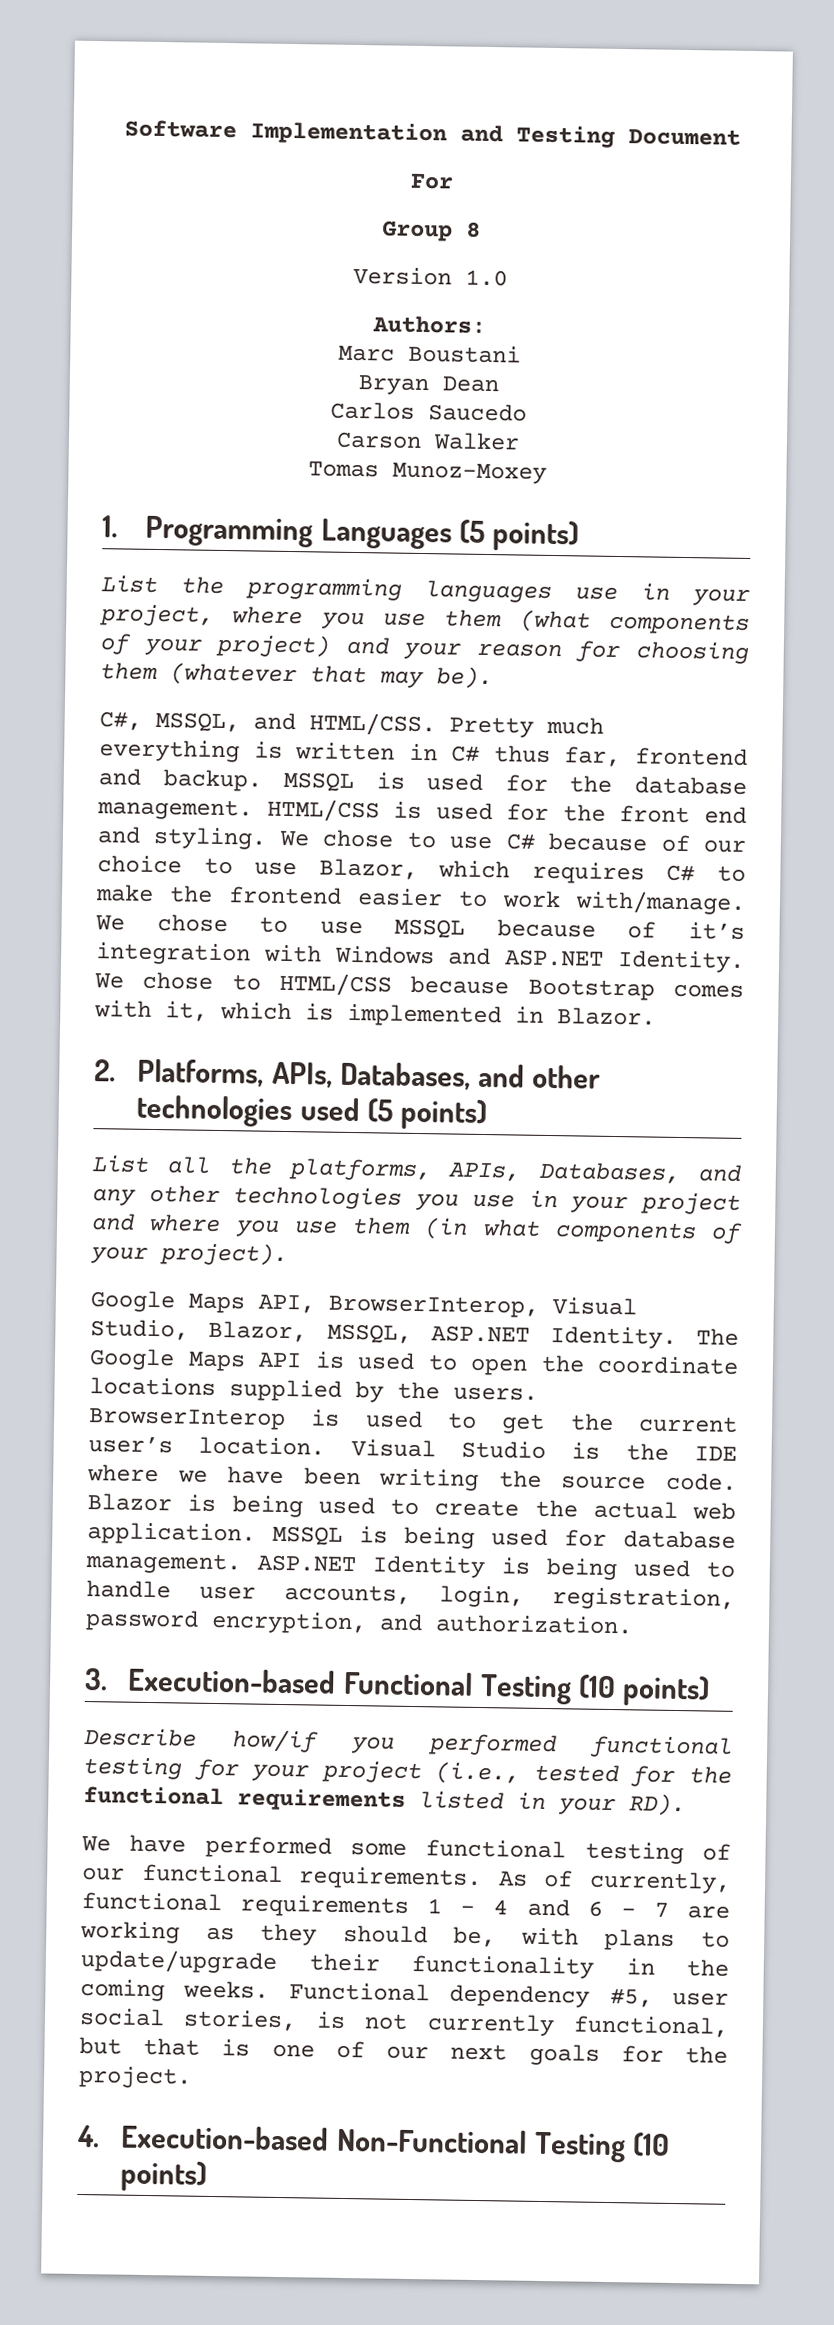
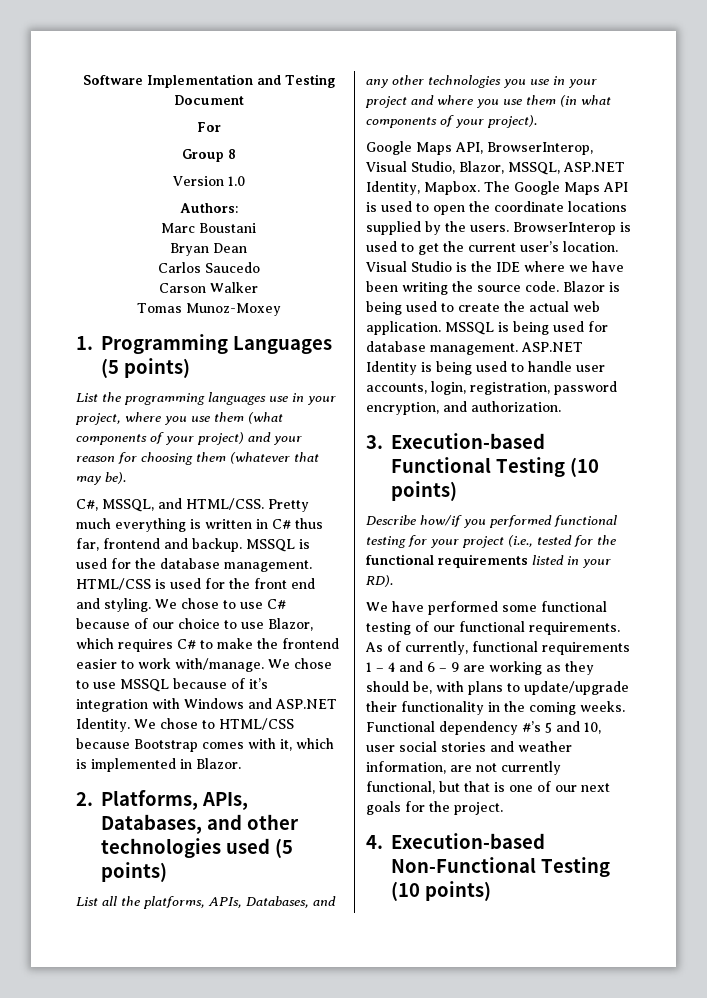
- Google Maps API, BrowserInterop, Visual Studio, Blazor, MSSQL, ASP.NET Identity.
+ Google Maps API, BrowserInterop, Visual Studio, Blazor, MSSQL, ASP.NET Identity, Mapbox.
- As of currently, functional requirements 1 – 4 and 6 – 7 are working as they should be, with plans to update/upgrade their functionality in the coming weeks.
+ As of currently, functional requirements 1 – 4 and 6 – 9 are working as they should be, with plans to update/upgrade their functionality in the coming weeks.
- Functional dependency #5, user social stories, is not currently functional, but that is one of our next goals for the project.
+ Functional dependency #’s 5 and 10, user social stories and weather information, are not currently functional, but that is one of our next goals for the project.

